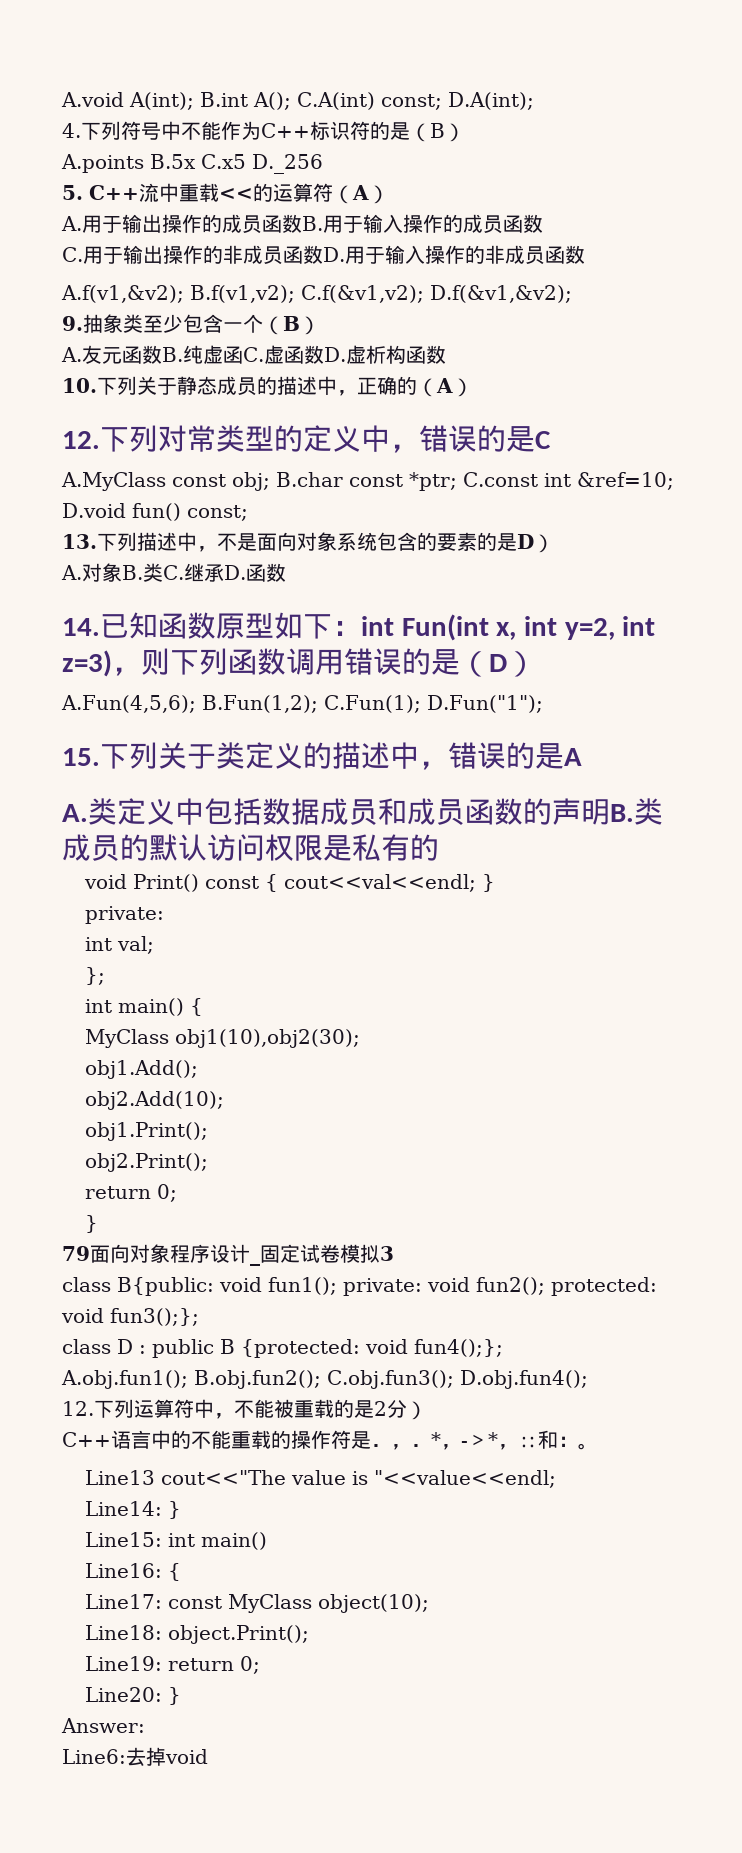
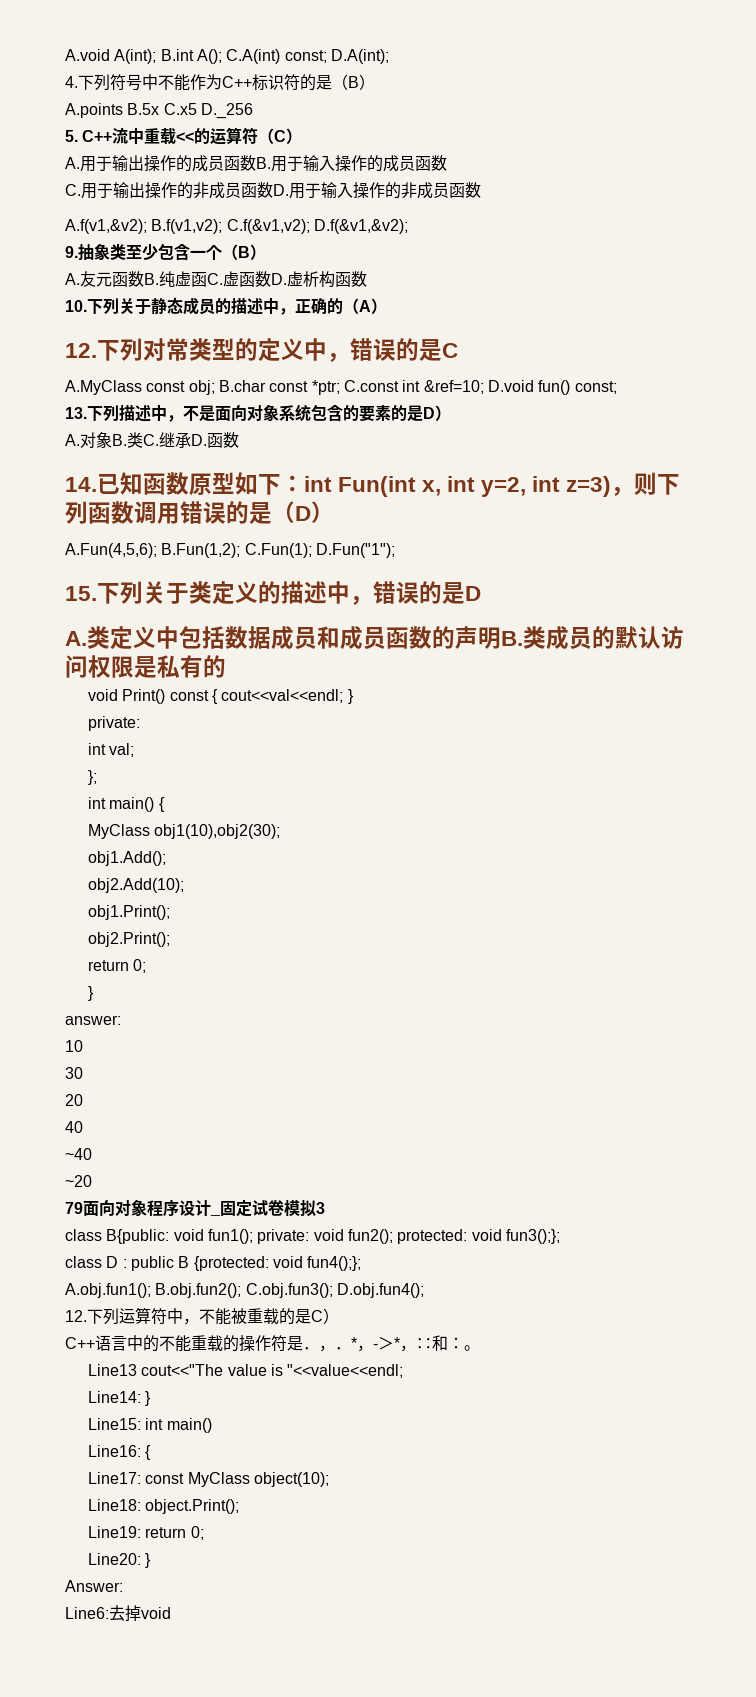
- 5. C++流中重载<<的运算符（A）
+ 5. C++流中重载<<的运算符（C）
- 15.下列关于类定义的描述中，错误的是A
+ 15.下列关于类定义的描述中，错误的是D
+ answer:
+ 10
+ 30
+ 20
+ 40
+ ~40
+ ~20
- 12.下列运算符中，不能被重载的是2分）
+ 12.下列运算符中，不能被重载的是C）

